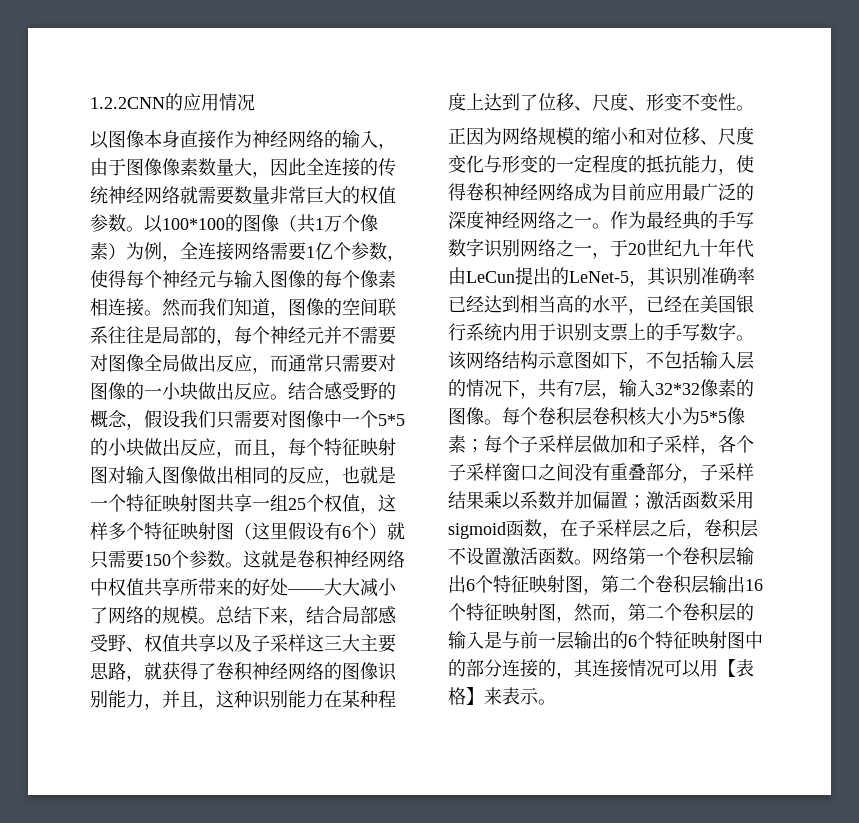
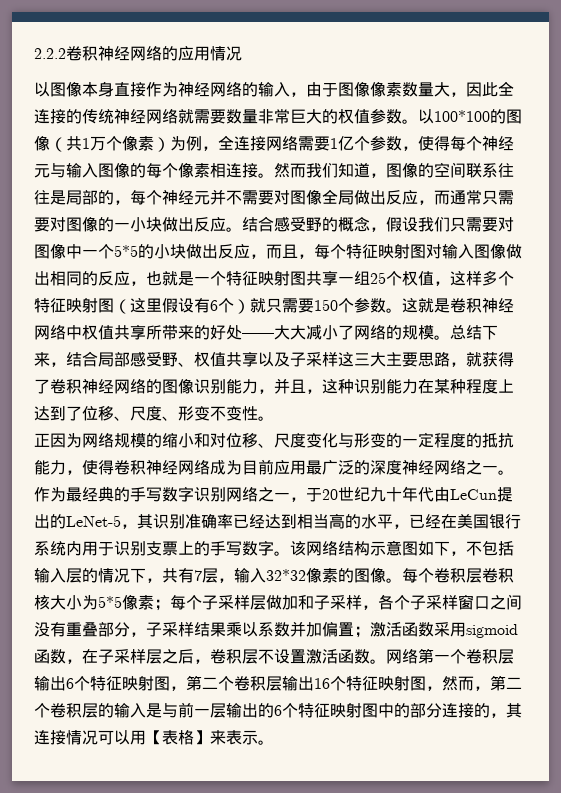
- 1.2.2CNN的应用情况
+ 2.2.2卷积神经网络的应用情况

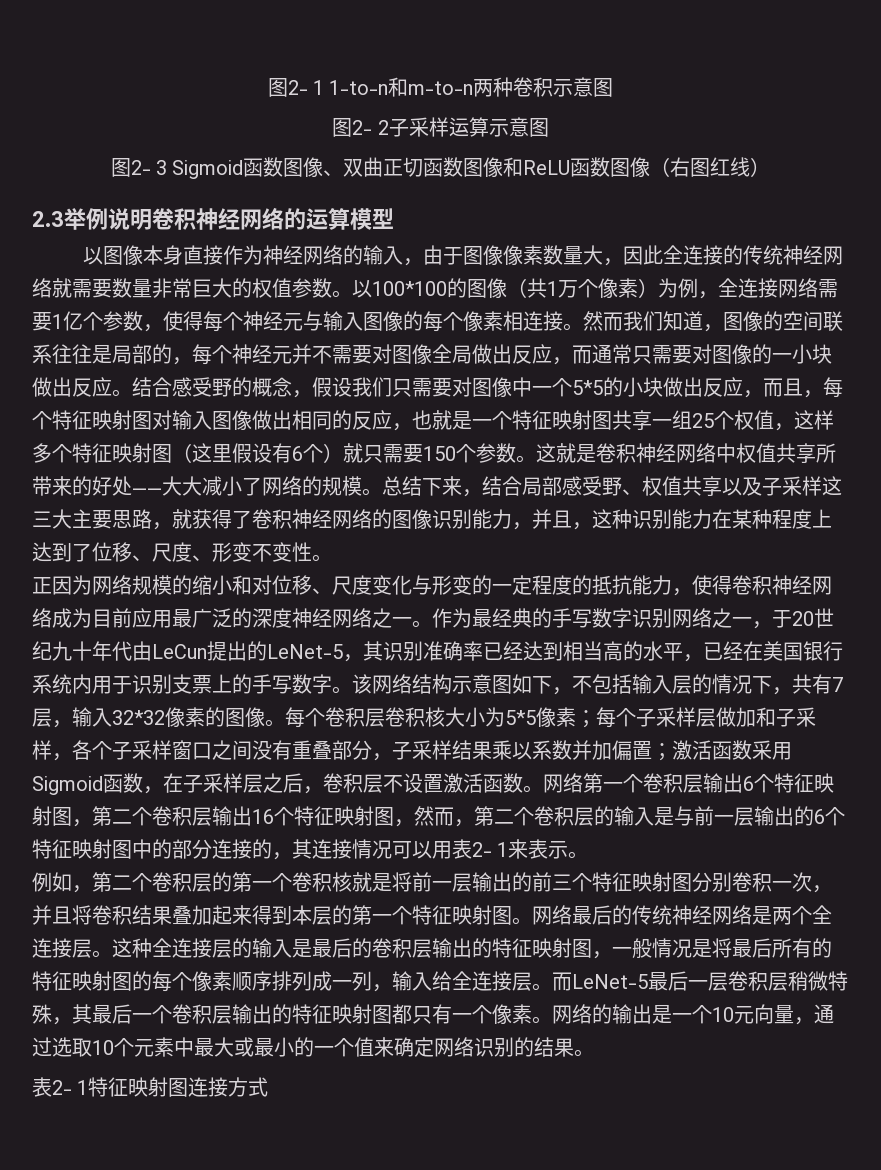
- 2.2.2卷积神经网络的应用情况
+ 图2- 1 1-to-n和m-to-n两种卷积示意图
+ 图2- 2子采样运算示意图
+ 图2- 3 Sigmoid函数图像、双曲正切函数图像和ReLU函数图像（右图红线）
+ 2.3举例说明卷积神经网络的运算模型
- 每个卷积层卷积核大小为5*5像素；每个子采样层做加和子采样，各个子采样窗口之间没有重叠部分，子采样结果乘以系数并加偏置；激活函数采用sigmoid函数，在子采样层之后，卷积层不设置激活函数。
+ 每个卷积层卷积核大小为5*5像素；每个子采样层做加和子采样，各个子采样窗口之间没有重叠部分，子采样结果乘以系数并加偏置；激活函数采用Sigmoid函数，在子采样层之后，卷积层不设置激活函数。
- 网络第一个卷积层输出6个特征映射图，第二个卷积层输出16个特征映射图，然而，第二个卷积层的输入是与前一层输出的6个特征映射图中的部分连接的，其连接情况可以用【表格】来表示。
+ 网络第一个卷积层输出6个特征映射图，第二个卷积层输出16个特征映射图，然而，第二个卷积层的输入是与前一层输出的6个特征映射图中的部分连接的，其连接情况可以用表2- 1来表示。
+ 例如，第二个卷积层的第一个卷积核就是将前一层输出的前三个特征映射图分别卷积一次，并且将卷积结果叠加起来得到本层的第一个特征映射图。网络最后的传统神经网络是两个全连接层。这种全连接层的输入是最后的卷积层输出的特征映射图，一般情况是将最后所有的特征映射图的每个像素顺序排列成一列，输入给全连接层。而LeNet-5最后一层卷积层稍微特殊，其最后一个卷积层输出的特征映射图都只有一个像素。网络的输出是一个10元向量，通过选取10个元素中最大或最小的一个值来确定网络识别的结果。
+ 表2- 1特征映射图连接方式

